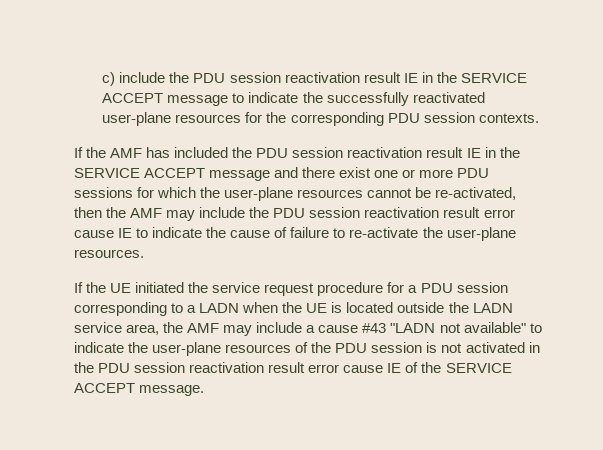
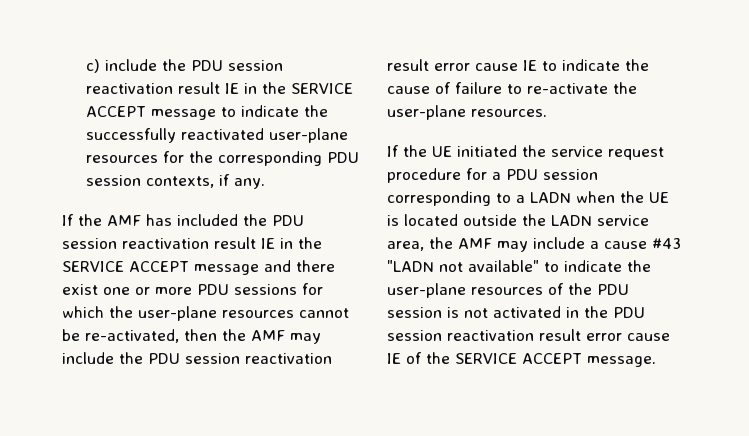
- c) include the PDU session reactivation result IE in the SERVICE ACCEPT message to indicate the successfully reactivated user-plane resources for the corresponding PDU session contexts.
+ c) include the PDU session reactivation result IE in the SERVICE ACCEPT message to indicate the successfully reactivated user-plane resources for the corresponding PDU session contexts, if any.

